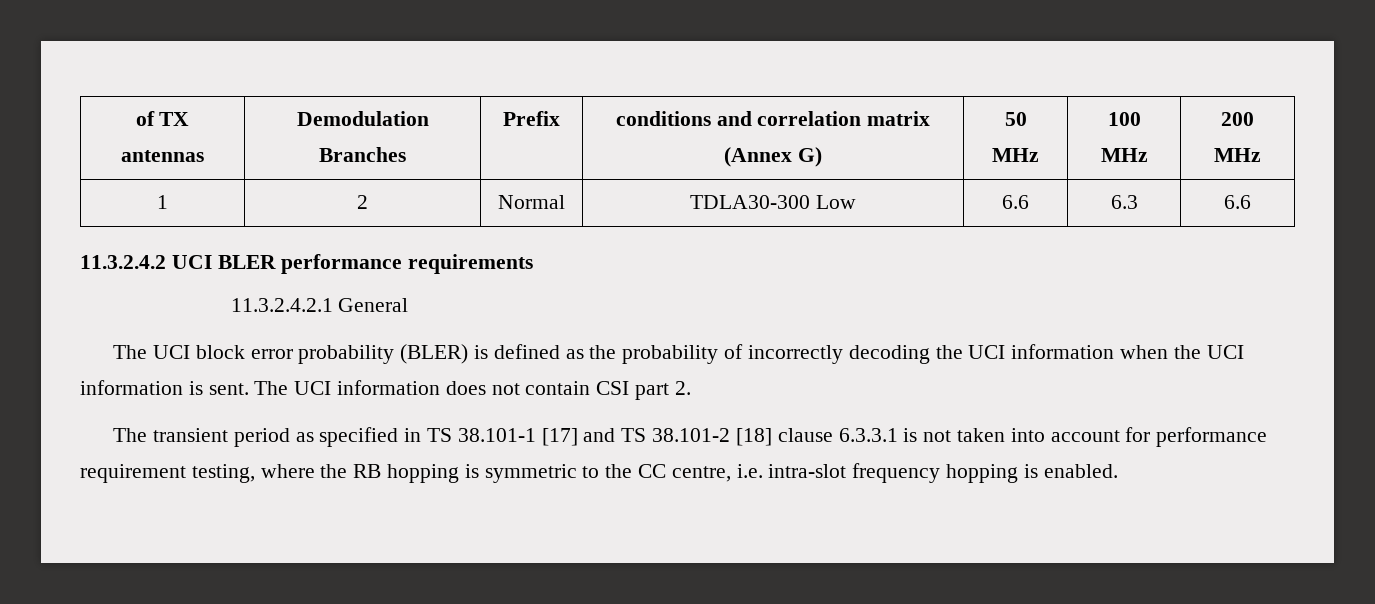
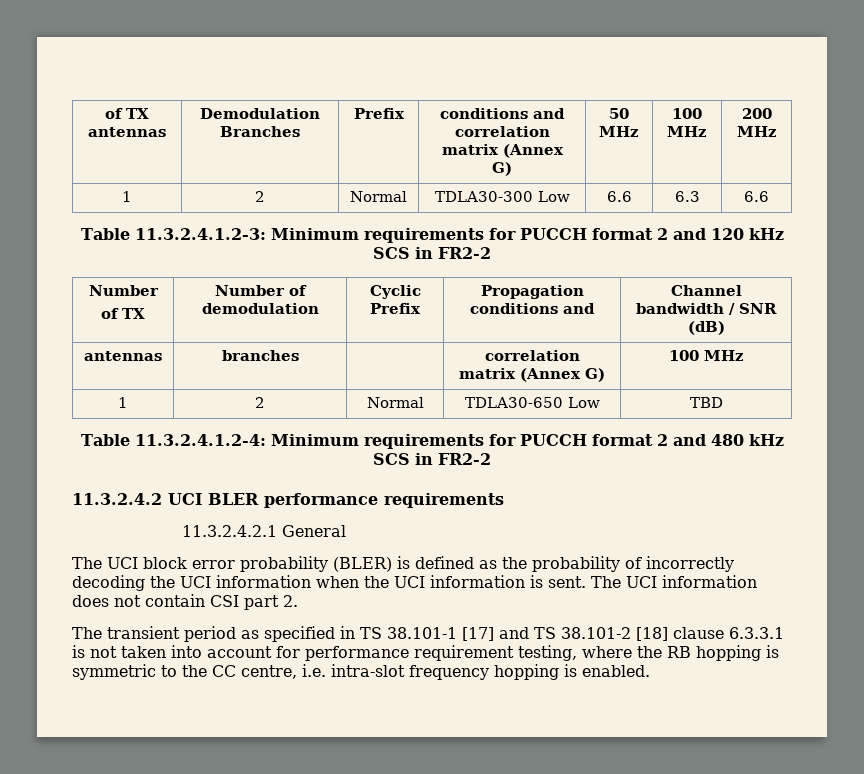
+ Table 11.3.2.4.1.2-3: Minimum requirements for PUCCH format 2 and 120 kHz SCS in FR2-2
+ Number
+ of TX | Number of demodulation | Cyclic Prefix | Propagation conditions and | Channel bandwidth / SNR (dB)
+ antennas | branches | | correlation matrix (Annex G) | 100 MHz
+ 1 | 2 | Normal | TDLA30-650 Low | TBD
+ Table 11.3.2.4.1.2-4: Minimum requirements for PUCCH format 2 and 480 kHz SCS in FR2-2

